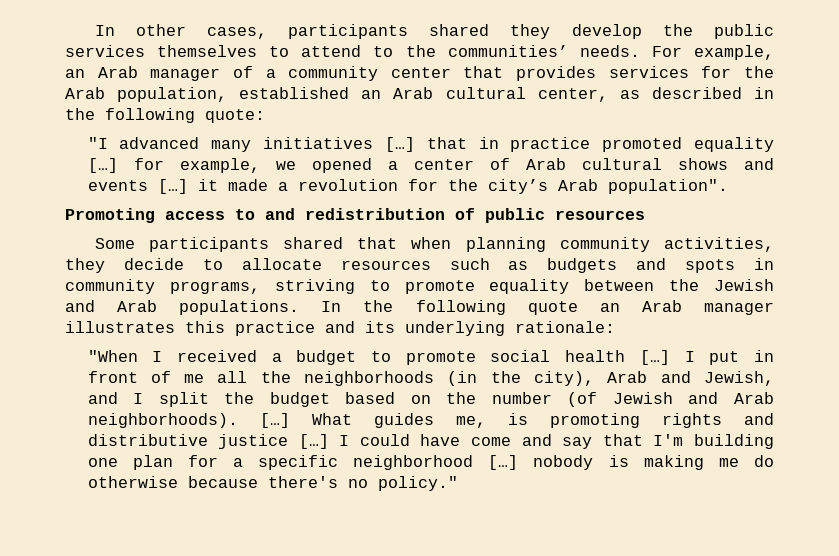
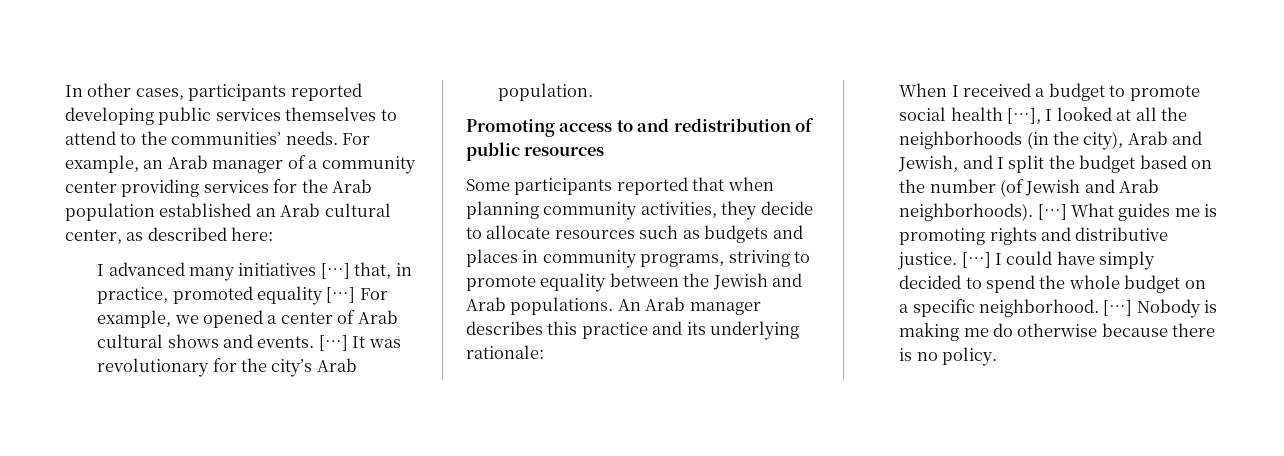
- In other cases, participants shared they develop the public services themselves to attend to the communities’ needs.
+ In other cases, participants reported developing public services themselves to attend to the communities’ needs.
- For example, an Arab manager of a community center that provides services for the Arab population, established an Arab cultural center, as described in the following quote:
- "I advanced many initiatives […] that in practice promoted equality […] for example, we opened a center of Arab cultural shows and events […] it made a revolution for the city’s Arab population".
+ For example, an Arab manager of a community center providing services for the Arab population established an Arab cultural center, as described here:
+ I advanced many initiatives […] that, in practice, promoted equality […] For example, we opened a center of Arab cultural shows and events. […] It was revolutionary for the city’s Arab population.
- Some participants shared that when planning community activities, they decide to allocate resources such as budgets and spots in community programs, striving to promote equality between the Jewish and Arab populations.
+ Some participants reported that when planning community activities, they decide to allocate resources such as budgets and places in community programs, striving to promote equality between the Jewish and Arab populations.
- In the following quote an Arab manager illustrates this practice and its underlying rationale:
+ An Arab manager describes this practice and its underlying rationale:
- "When I received a budget to promote social health […] I put in front of me all the neighborhoods (in the city), Arab and Jewish, and I split the budget based on the number (of Jewish and Arab neighborhoods).
+ When I received a budget to promote social health […], I looked at all the neighborhoods (in the city), Arab and Jewish, and I split the budget based on the number (of Jewish and Arab neighborhoods).
- What guides me, is promoting rights and distributive justice […]
+ What guides me is promoting rights and distributive justice. […]
- I could have come and say that I'm building one plan for a specific neighborhood […] nobody is making me do otherwise because there's no policy."
+ I could have simply decided to spend the whole budget on a specific neighborhood. […] Nobody is making me do otherwise because there is no policy.

